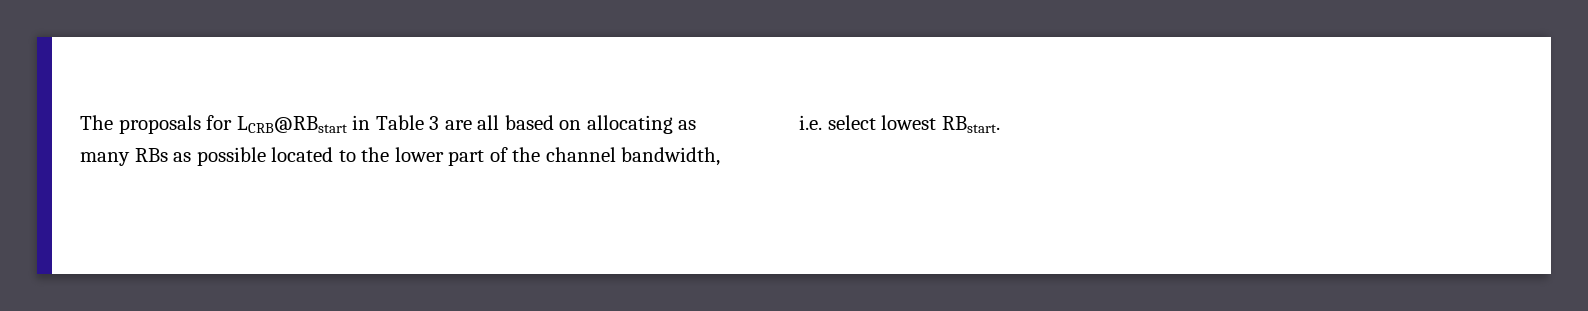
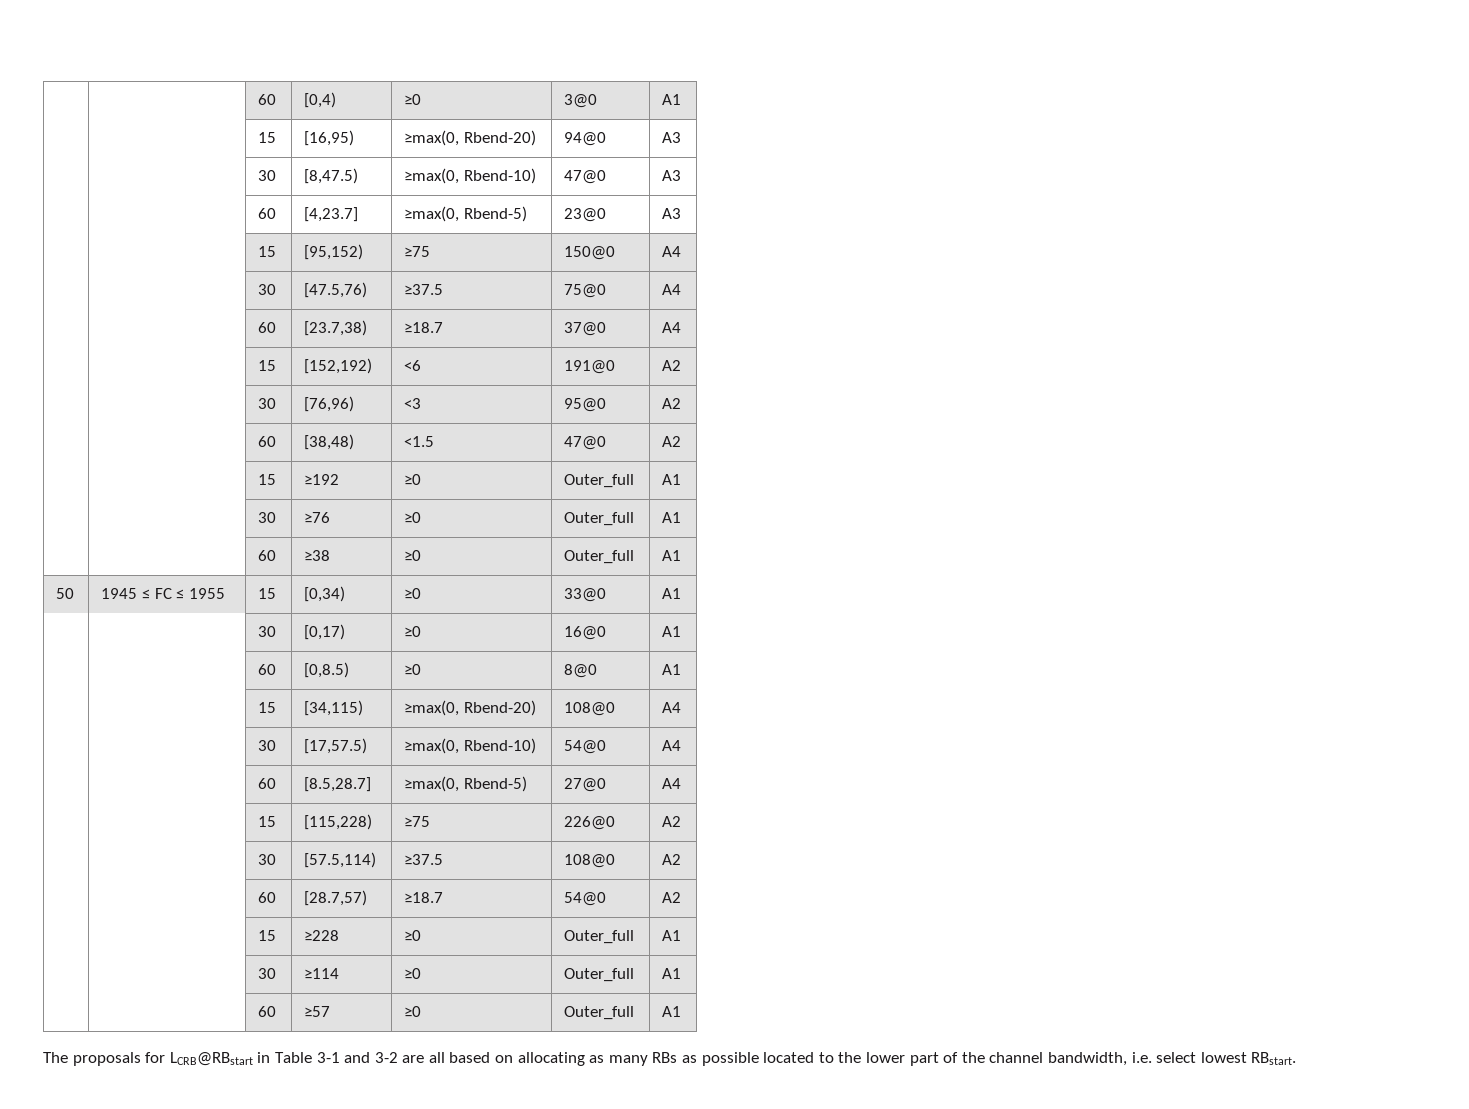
+ | | 60 | [0,4) | ≥0 | 3@0 | A1
+ | | 15 | [16,95) | ≥max(0, Rbend-20) | 94@0 | A3
+ | | 30 | [8,47.5) | ≥max(0, Rbend-10) | 47@0 | A3
+ | | 60 | [4,23.7] | ≥max(0, Rbend-5) | 23@0 | A3
+ | | 15 | [95,152) | ≥75 | 150@0 | A4
+ | | 30 | [47.5,76) | ≥37.5 | 75@0 | A4
+ | | 60 | [23.7,38) | ≥18.7 | 37@0 | A4
+ | | 15 | [152,192) | <6 | 191@0 | A2
+ | | 30 | [76,96) | <3 | 95@0 | A2
+ | | 60 | [38,48) | <1.5 | 47@0 | A2
+ | | 15 | ≥192 | ≥0 | Outer_full | A1
+ | | 30 | ≥76 | ≥0 | Outer_full | A1
+ | | 60 | ≥38 | ≥0 | Outer_full | A1
+ 50 | 1945 ≤ FC ≤ 1955 | 15 | [0,34) | ≥0 | 33@0 | A1
+ | | 30 | [0,17) | ≥0 | 16@0 | A1
+ | | 60 | [0,8.5) | ≥0 | 8@0 | A1
+ | | 15 | [34,115) | ≥max(0, Rbend-20) | 108@0 | A4
+ | | 30 | [17,57.5) | ≥max(0, Rbend-10) | 54@0 | A4
+ | | 60 | [8.5,28.7] | ≥max(0, Rbend-5) | 27@0 | A4
+ | | 15 | [115,228) | ≥75 | 226@0 | A2
+ | | 30 | [57.5,114) | ≥37.5 | 108@0 | A2
+ | | 60 | [28.7,57) | ≥18.7 | 54@0 | A2
+ | | 15 | ≥228 | ≥0 | Outer_full | A1
+ | | 30 | ≥114 | ≥0 | Outer_full | A1
+ | | 60 | ≥57 | ≥0 | Outer_full | A1
- The proposals for LCRB@RBstart in Table 3 are all based on allocating as many RBs as possible located to the lower part of the channel bandwidth, i.e. select lowest RBstart.
+ The proposals for LCRB@RBstart in Table 3-1 and 3-2 are all based on allocating as many RBs as possible located to the lower part of the channel bandwidth, i.e. select lowest RBstart.

